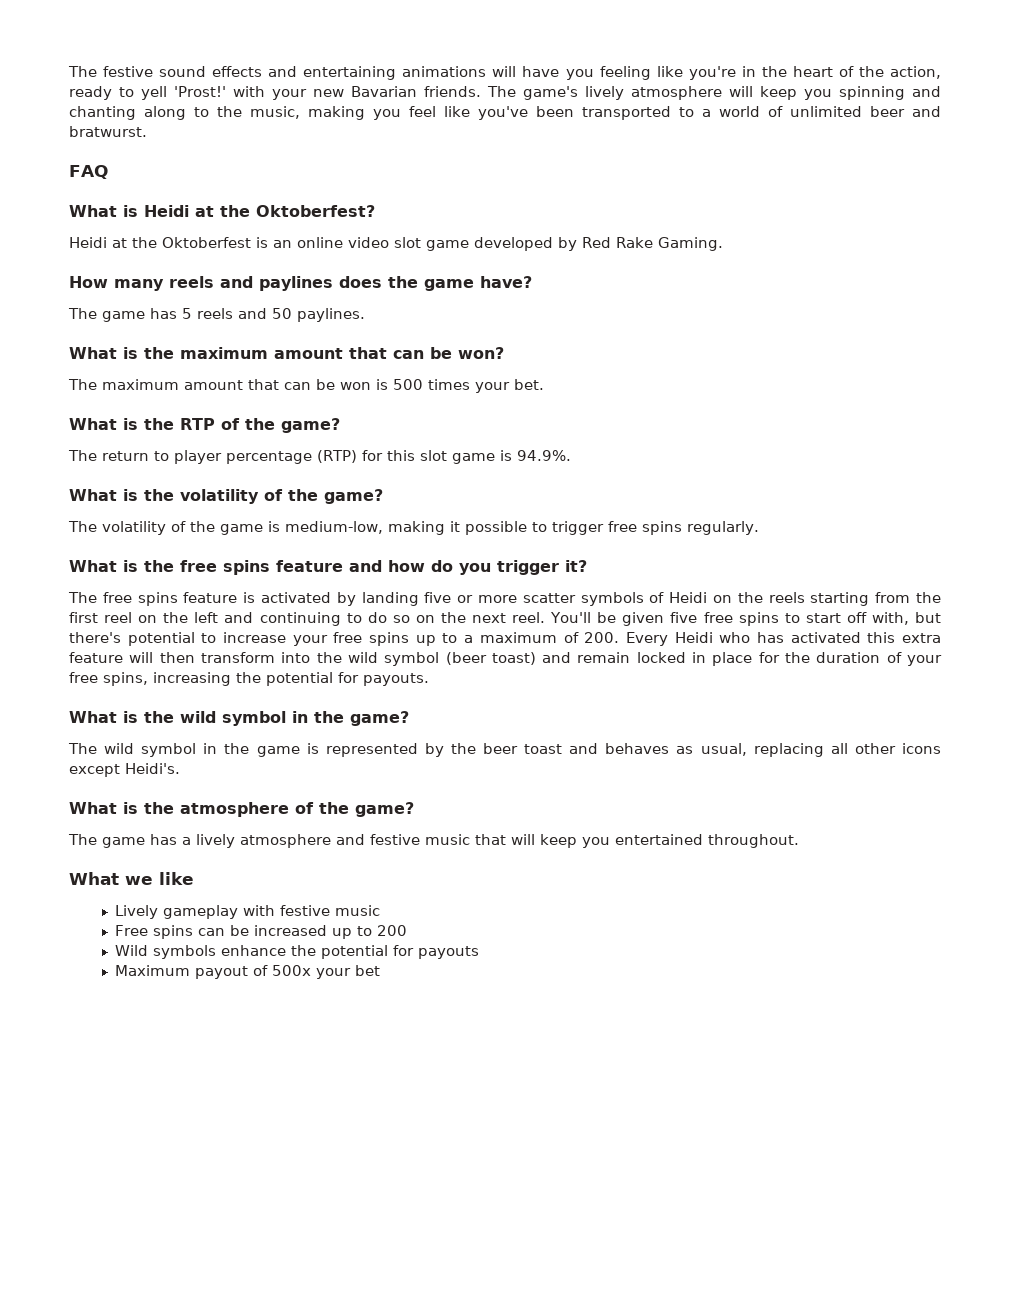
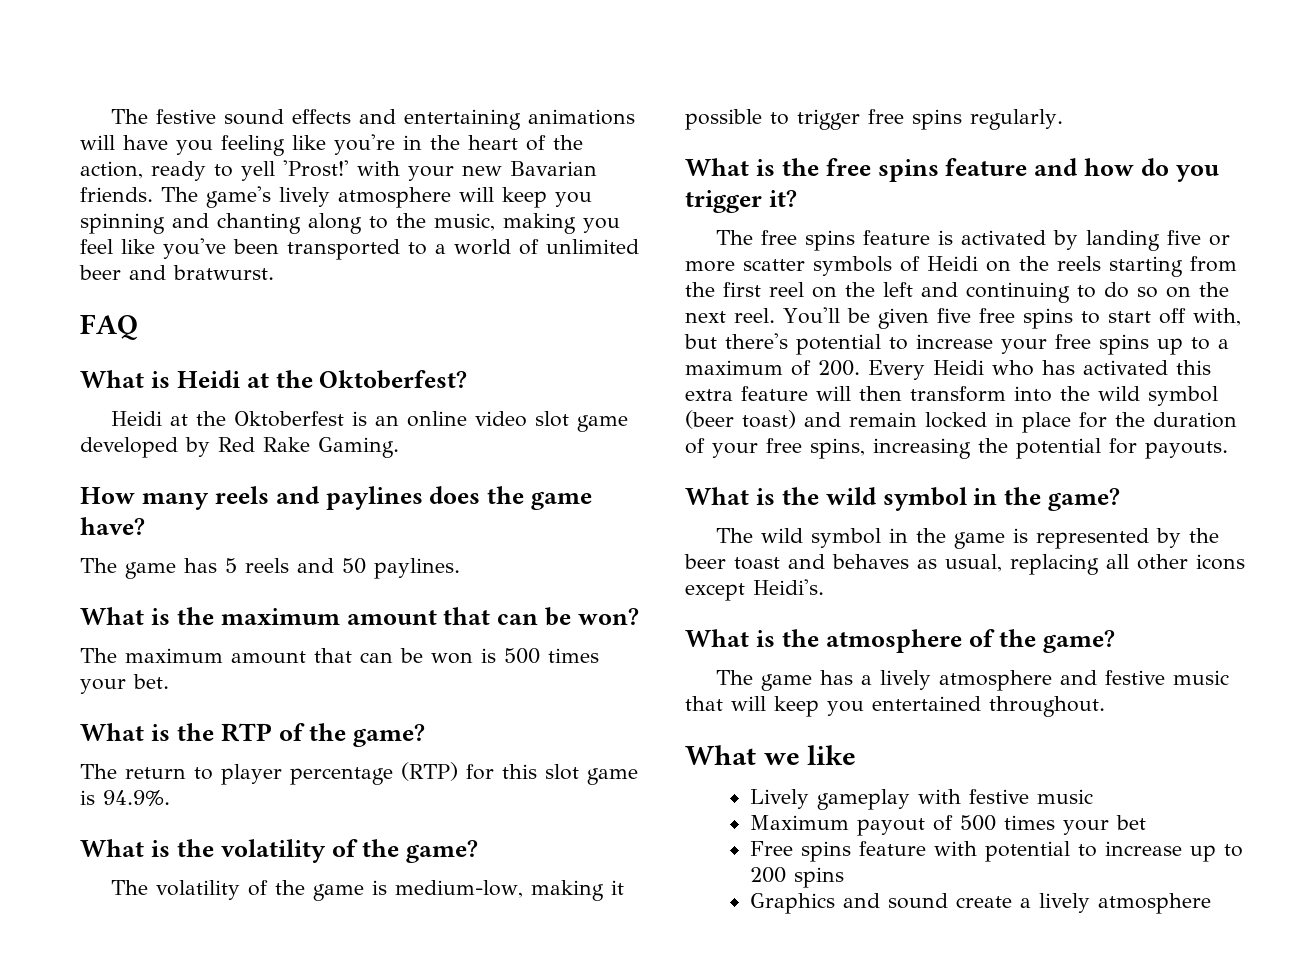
- Free spins can be increased up to 200
- Wild symbols enhance the potential for payouts
- Maximum payout of 500x your bet
+ Maximum payout of 500 times your bet
+ Free spins feature with potential to increase up to 200 spins
+ Graphics and sound create a lively atmosphere

